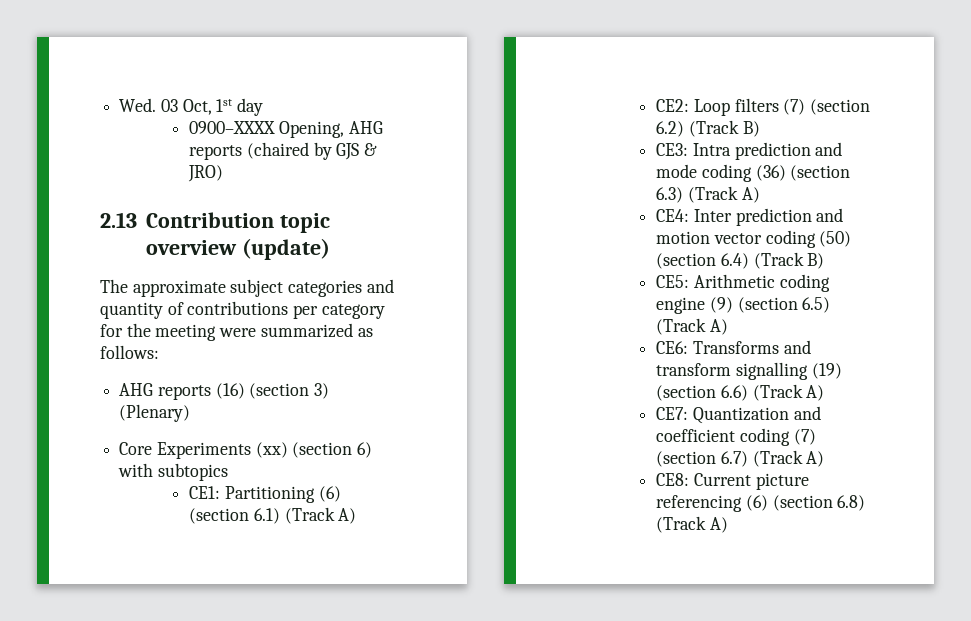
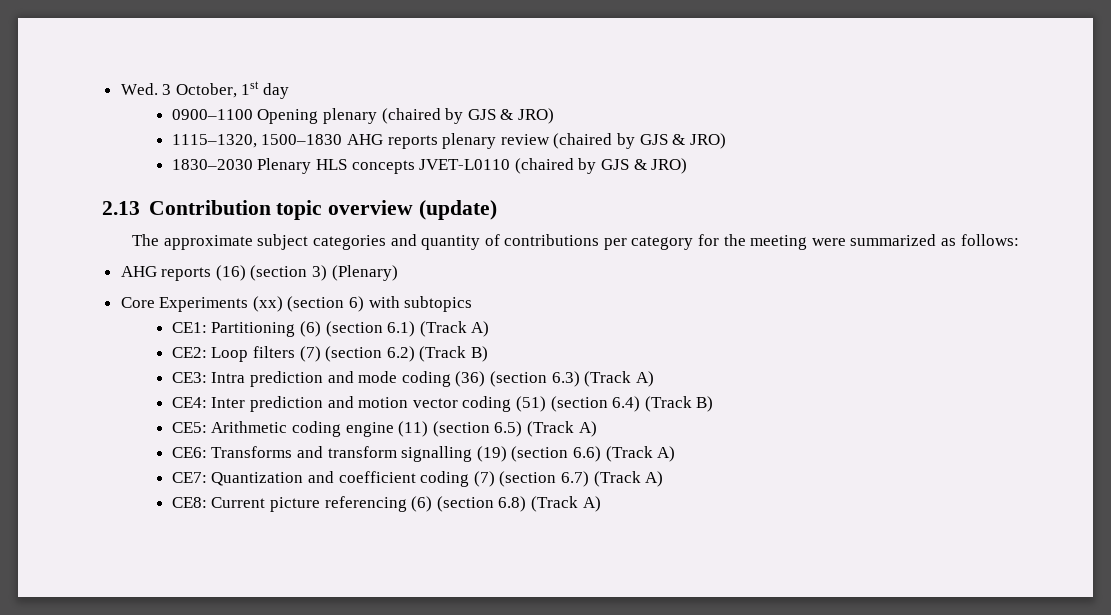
- Wed. 03 Oct, 1st day
+ Wed. 3 October, 1st day
- 0900–XXXX Opening, AHG reports (chaired by GJS & JRO)
+ 0900–1100 Opening plenary (chaired by GJS & JRO)
+ 1115–1320, 1500–1830 AHG reports plenary review (chaired by GJS & JRO)
+ 1830–2030 Plenary HLS concepts JVET-L0110 (chaired by GJS & JRO)
- CE4: Inter prediction and motion vector coding (50) (section 6.4) (Track B)
+ CE4: Inter prediction and motion vector coding (51) (section 6.4) (Track B)
- CE5: Arithmetic coding engine (9) (section 6.5) (Track A)
+ CE5: Arithmetic coding engine (11) (section 6.5) (Track A)

